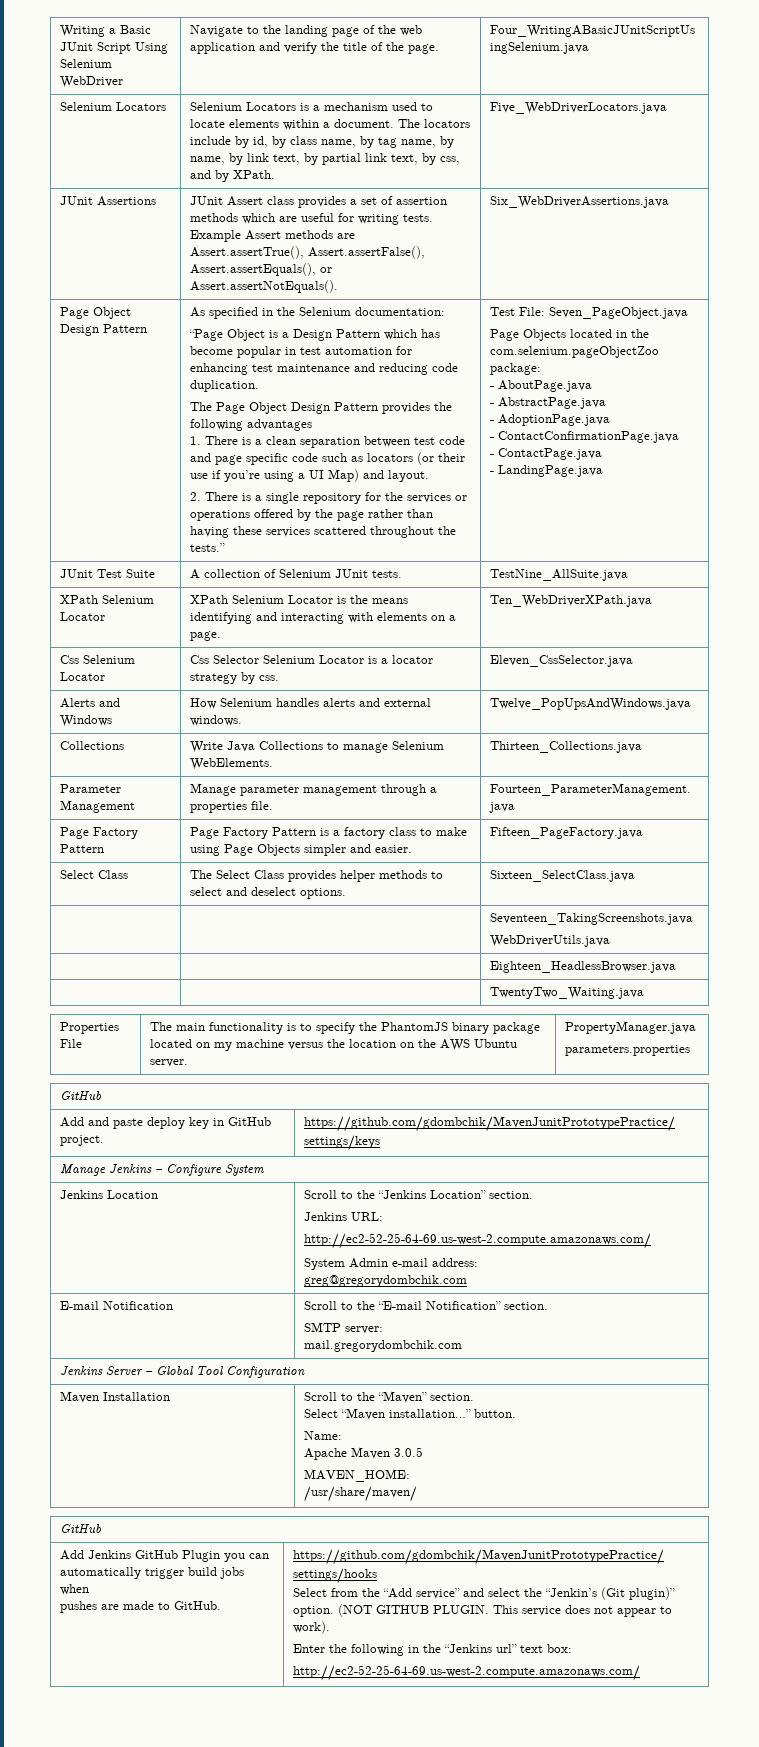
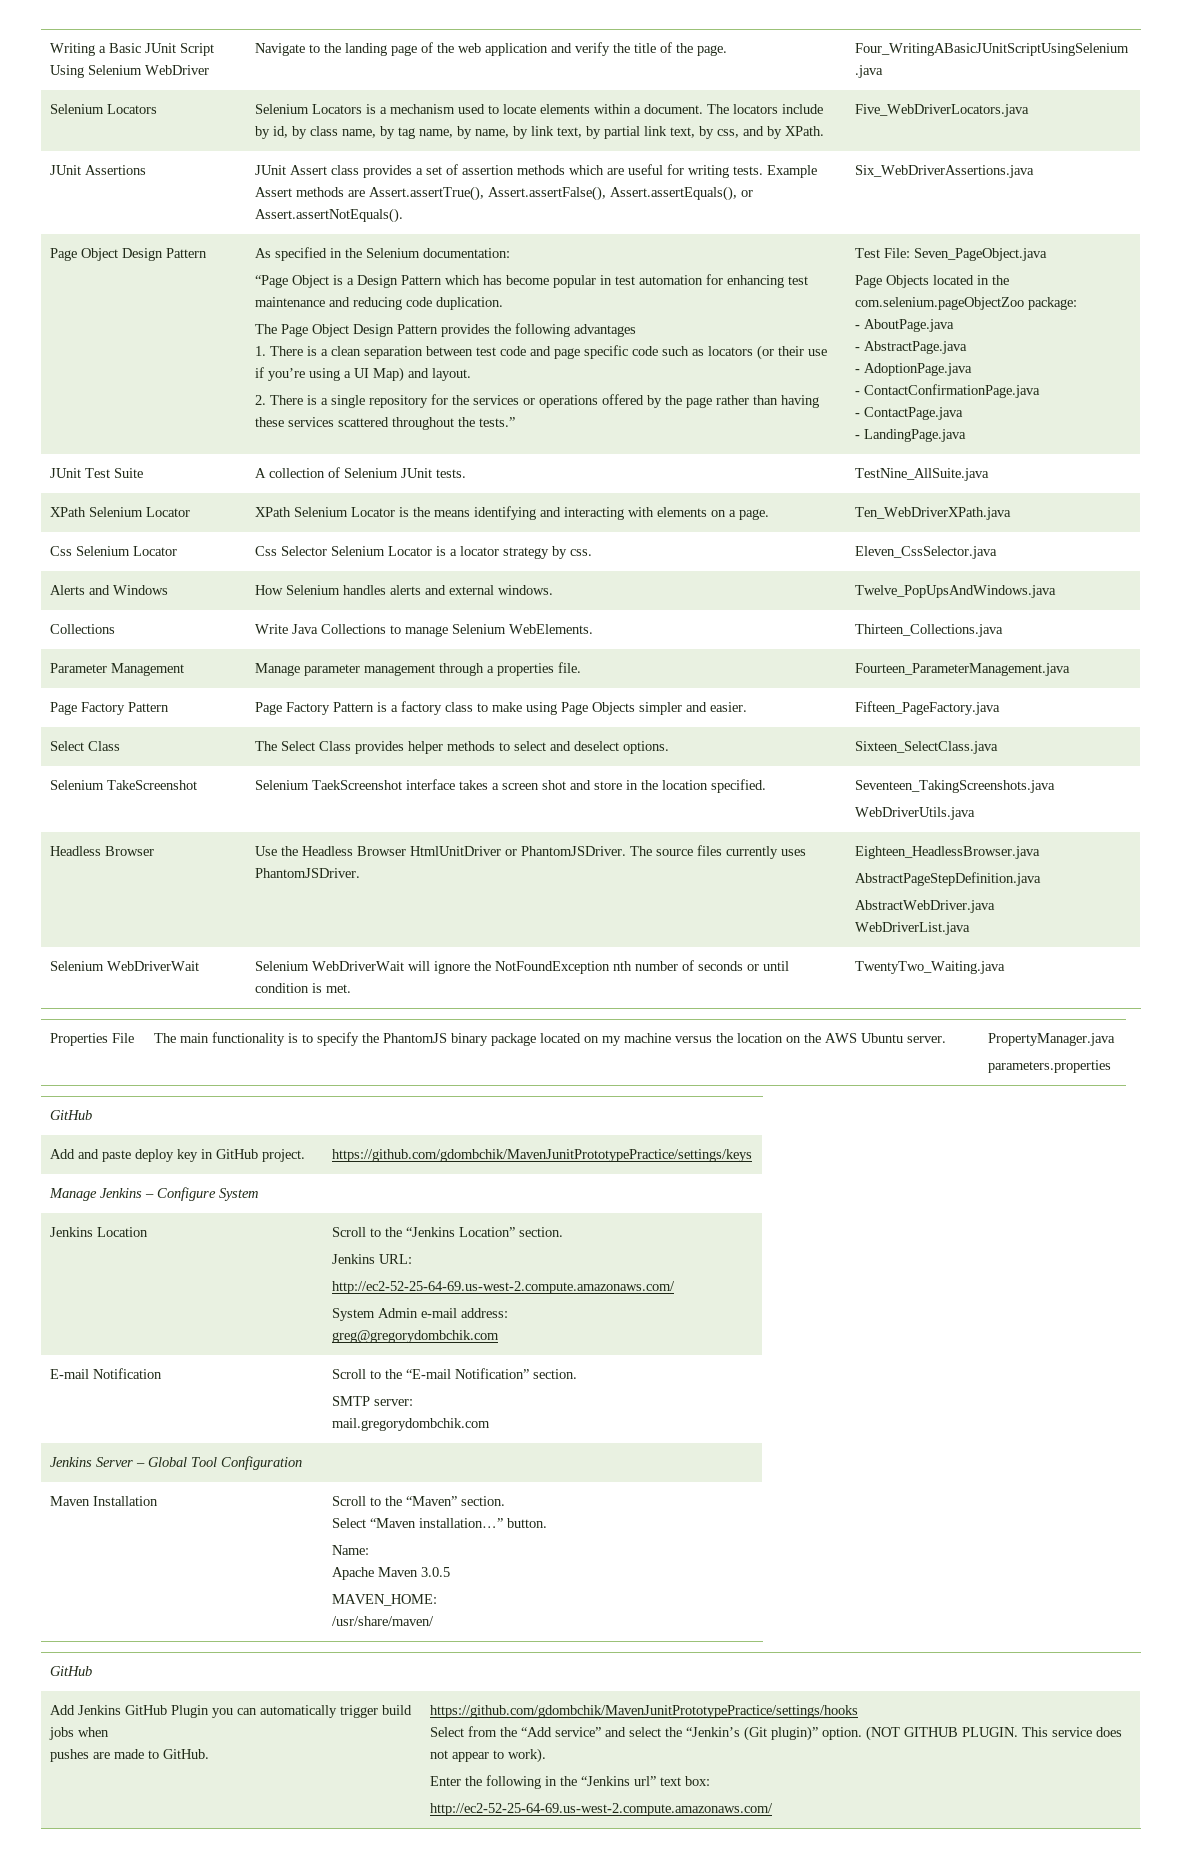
- | | Seventeen_TakingScreenshots.java
+ Selenium TakeScreenshot | Selenium TaekScreenshot interface takes a screen shot and store in the location specified. | Seventeen_TakingScreenshots.java
  WebDriverUtils.java
- | | Eighteen_HeadlessBrowser.java
- | | TwentyTwo_Waiting.java
+ Headless Browser | Use the Headless Browser HtmlUnitDriver or PhantomJSDriver. The source files currently uses PhantomJSDriver. | Eighteen_HeadlessBrowser.java
+ AbstractPageStepDefinition.java
+ AbstractWebDriver.java
+ WebDriverList.java
+ Selenium WebDriverWait | Selenium WebDriverWait will ignore the NotFoundException nth number of seconds or until condition is met. | TwentyTwo_Waiting.java

